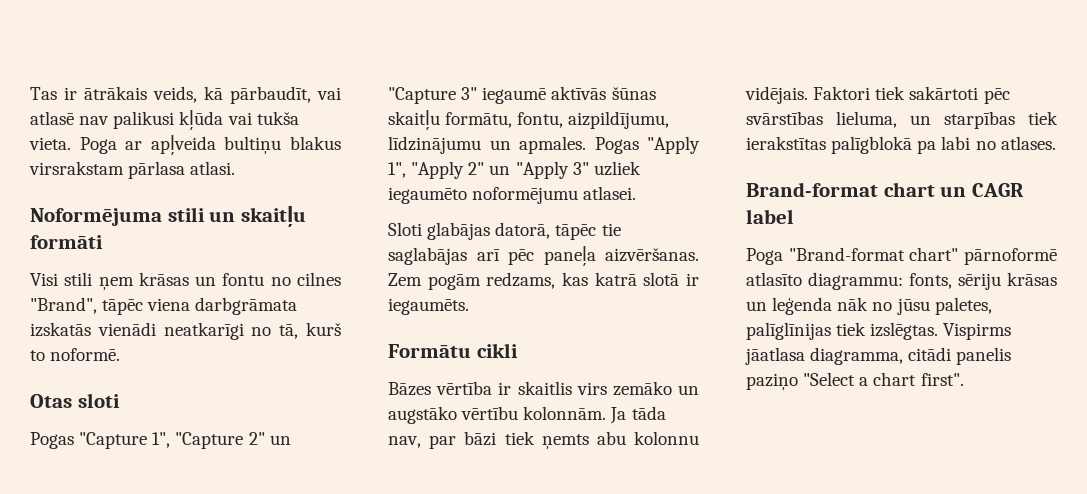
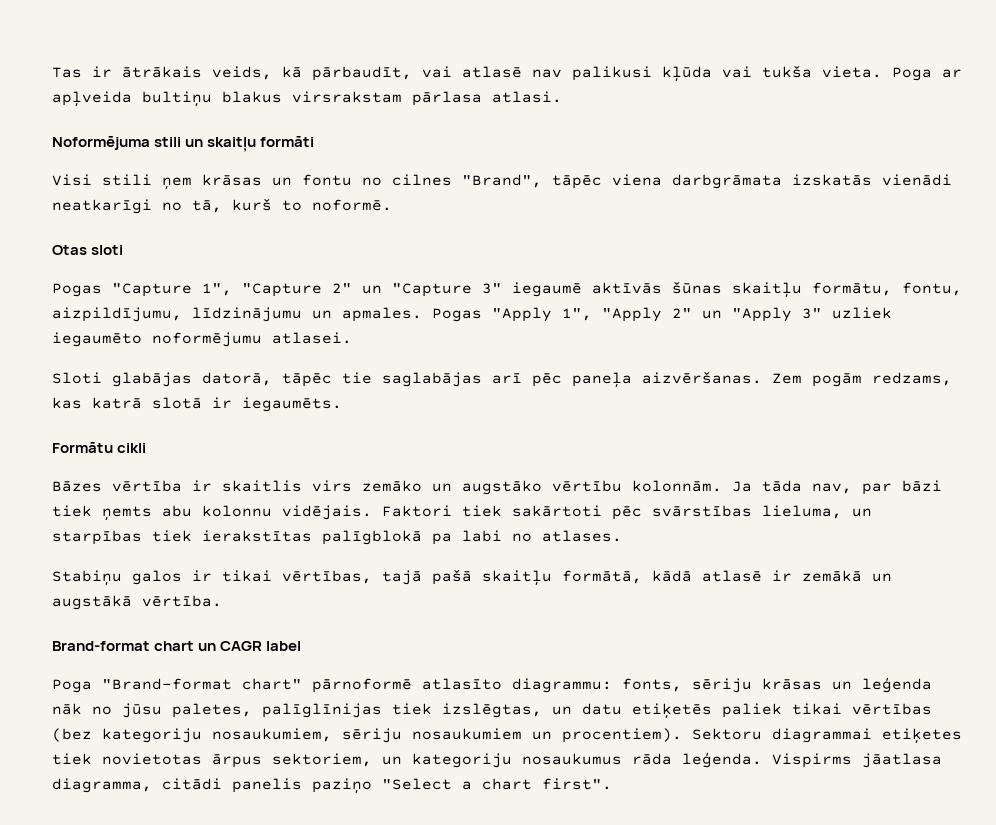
+ Stabiņu galos ir tikai vērtības, tajā pašā skaitļu formātā, kādā atlasē ir zemākā un augstākā vērtība.
- Poga "Brand-format chart" pārnoformē atlasīto diagrammu: fonts, sēriju krāsas un leģenda nāk no jūsu paletes, palīglīnijas tiek izslēgtas.
+ Poga "Brand-format chart" pārnoformē atlasīto diagrammu: fonts, sēriju krāsas un leģenda nāk no jūsu paletes, palīglīnijas tiek izslēgtas, un datu etiķetēs paliek tikai vērtības (bez kategoriju nosaukumiem, sēriju nosaukumiem un procentiem). Sektoru diagrammai etiķetes tiek novietotas ārpus sektoriem, un kategoriju nosaukumus rāda leģenda.

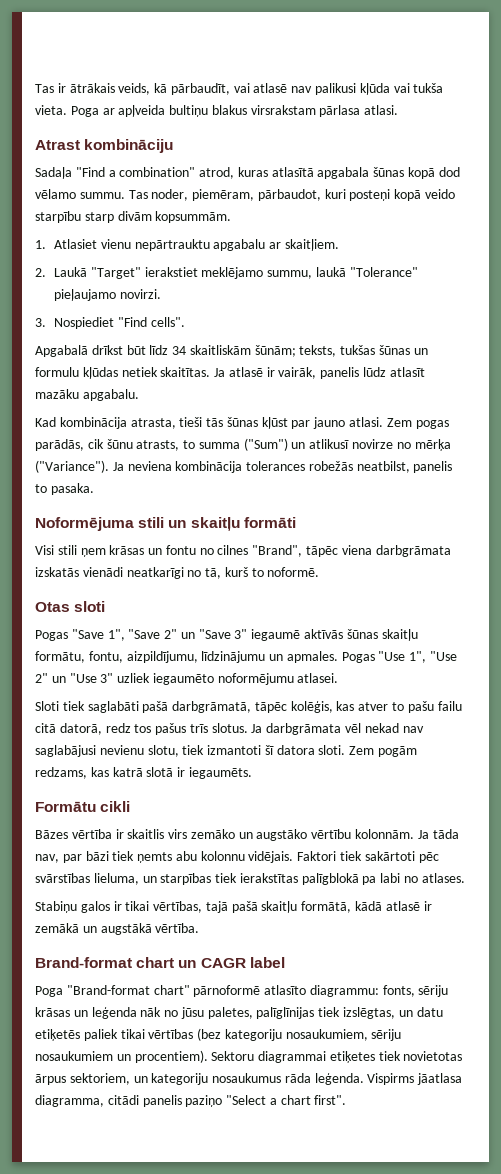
+ Atrast kombināciju
+ Sadaļa "Find a combination" atrod, kuras atlasītā apgabala šūnas kopā dod vēlamo summu. Tas noder, piemēram, pārbaudot, kuri posteņi kopā veido starpību starp divām kopsummām.
+ 1. Atlasiet vienu nepārtrauktu apgabalu ar skaitļiem.
+ 2. Laukā "Target" ierakstiet meklējamo summu, laukā "Tolerance" pieļaujamo novirzi.
+ 3. Nospiediet "Find cells".
+ Apgabalā drīkst būt līdz 34 skaitliskām šūnām; teksts, tukšas šūnas un formulu kļūdas netiek skaitītas. Ja atlasē ir vairāk, panelis lūdz atlasīt mazāku apgabalu.
+ Kad kombinācija atrasta, tieši tās šūnas kļūst par jauno atlasi. Zem pogas parādās, cik šūnu atrasts, to summa ("Sum") un atlikusī novirze no mērķa ("Variance"). Ja neviena kombinācija tolerances robežās neatbilst, panelis to pasaka.
- Pogas "Capture 1", "Capture 2" un "Capture 3" iegaumē aktīvās šūnas skaitļu formātu, fontu, aizpildījumu, līdzinājumu un apmales.
+ Pogas "Save 1", "Save 2" un "Save 3" iegaumē aktīvās šūnas skaitļu formātu, fontu, aizpildījumu, līdzinājumu un apmales.
- Pogas "Apply 1", "Apply 2" un "Apply 3" uzliek iegaumēto noformējumu atlasei.
+ Pogas "Use 1", "Use 2" un "Use 3" uzliek iegaumēto noformējumu atlasei.
- Sloti glabājas datorā, tāpēc tie saglabājas arī pēc paneļa aizvēršanas.
+ Sloti tiek saglabāti pašā darbgrāmatā, tāpēc kolēģis, kas atver to pašu failu citā datorā, redz tos pašus trīs slotus. Ja darbgrāmata vēl nekad nav saglabājusi nevienu slotu, tiek izmantoti šī datora sloti.

